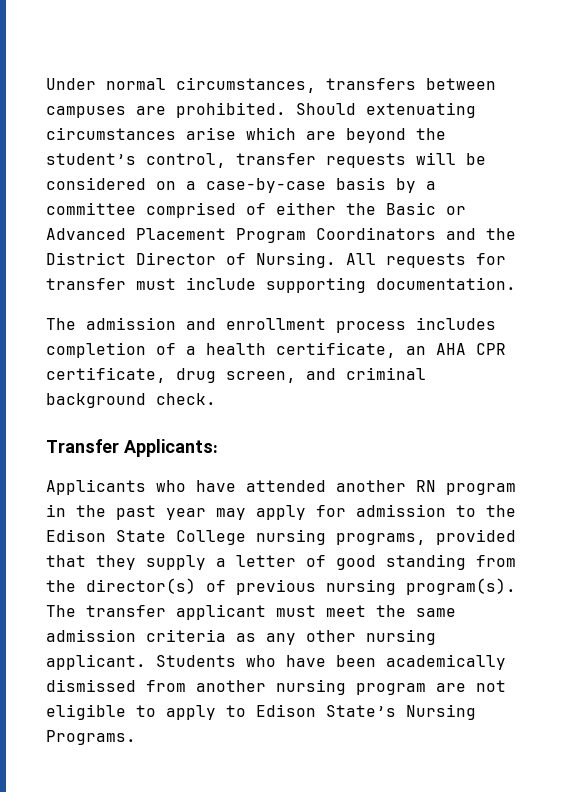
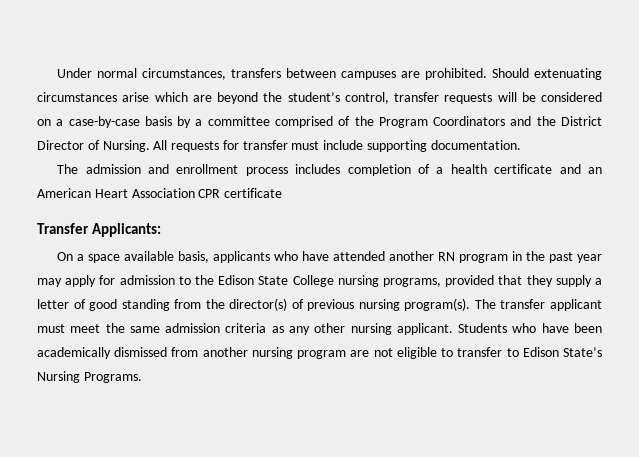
- Should extenuating circumstances arise which are beyond the student’s control, transfer requests will be considered on a case-by-case basis by a committee comprised of either the Basic or Advanced Placement Program Coordinators and the District Director of Nursing.
+ Should extenuating circumstances arise which are beyond the student’s control, transfer requests will be considered on a case-by-case basis by a committee comprised of the Program Coordinators and the District Director of Nursing.
- The admission and enrollment process includes completion of a health certificate, an AHA CPR certificate, drug screen, and criminal background check.
+ The admission and enrollment process includes completion of a health certificate and an American Heart Association CPR certificate
  Transfer Applicants:
- Applicants who have attended another RN program in the past year may apply for admission to the Edison State College nursing programs, provided that they supply a letter of good standing from the director(s) of previous nursing program(s).
+ On a space available basis, applicants who have attended another RN program in the past year may apply for admission to the Edison State College nursing programs, provided that they supply a letter of good standing from the director(s) of previous nursing program(s).
- Students who have been academically dismissed from another nursing program are not eligible to apply to Edison State’s Nursing Programs.
+ Students who have been academically dismissed from another nursing program are not eligible to transfer to Edison State’s Nursing Programs.

